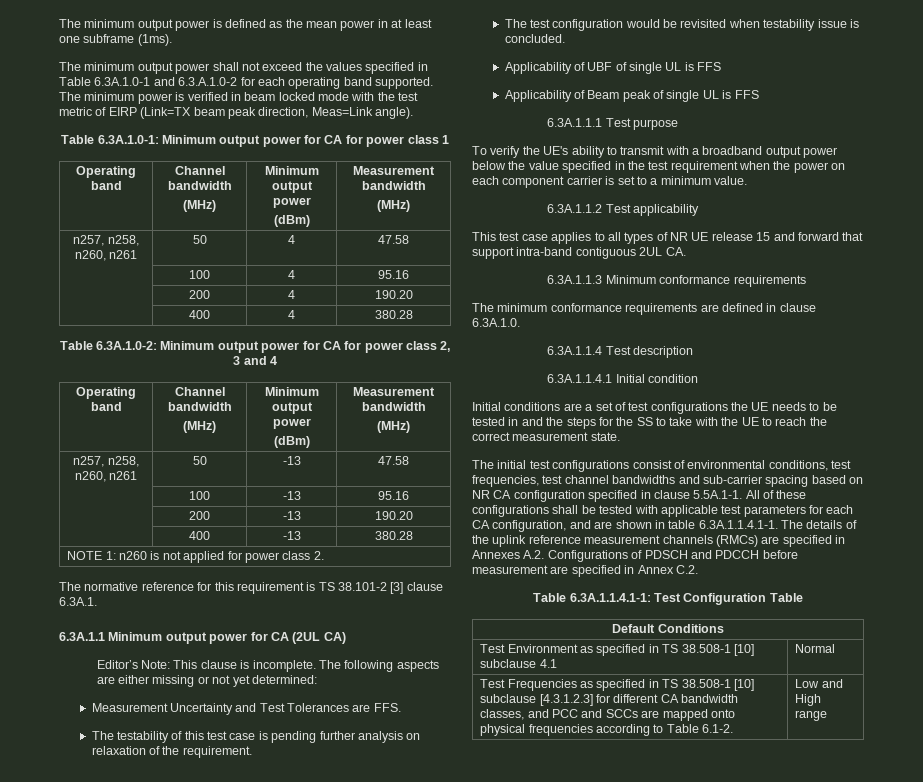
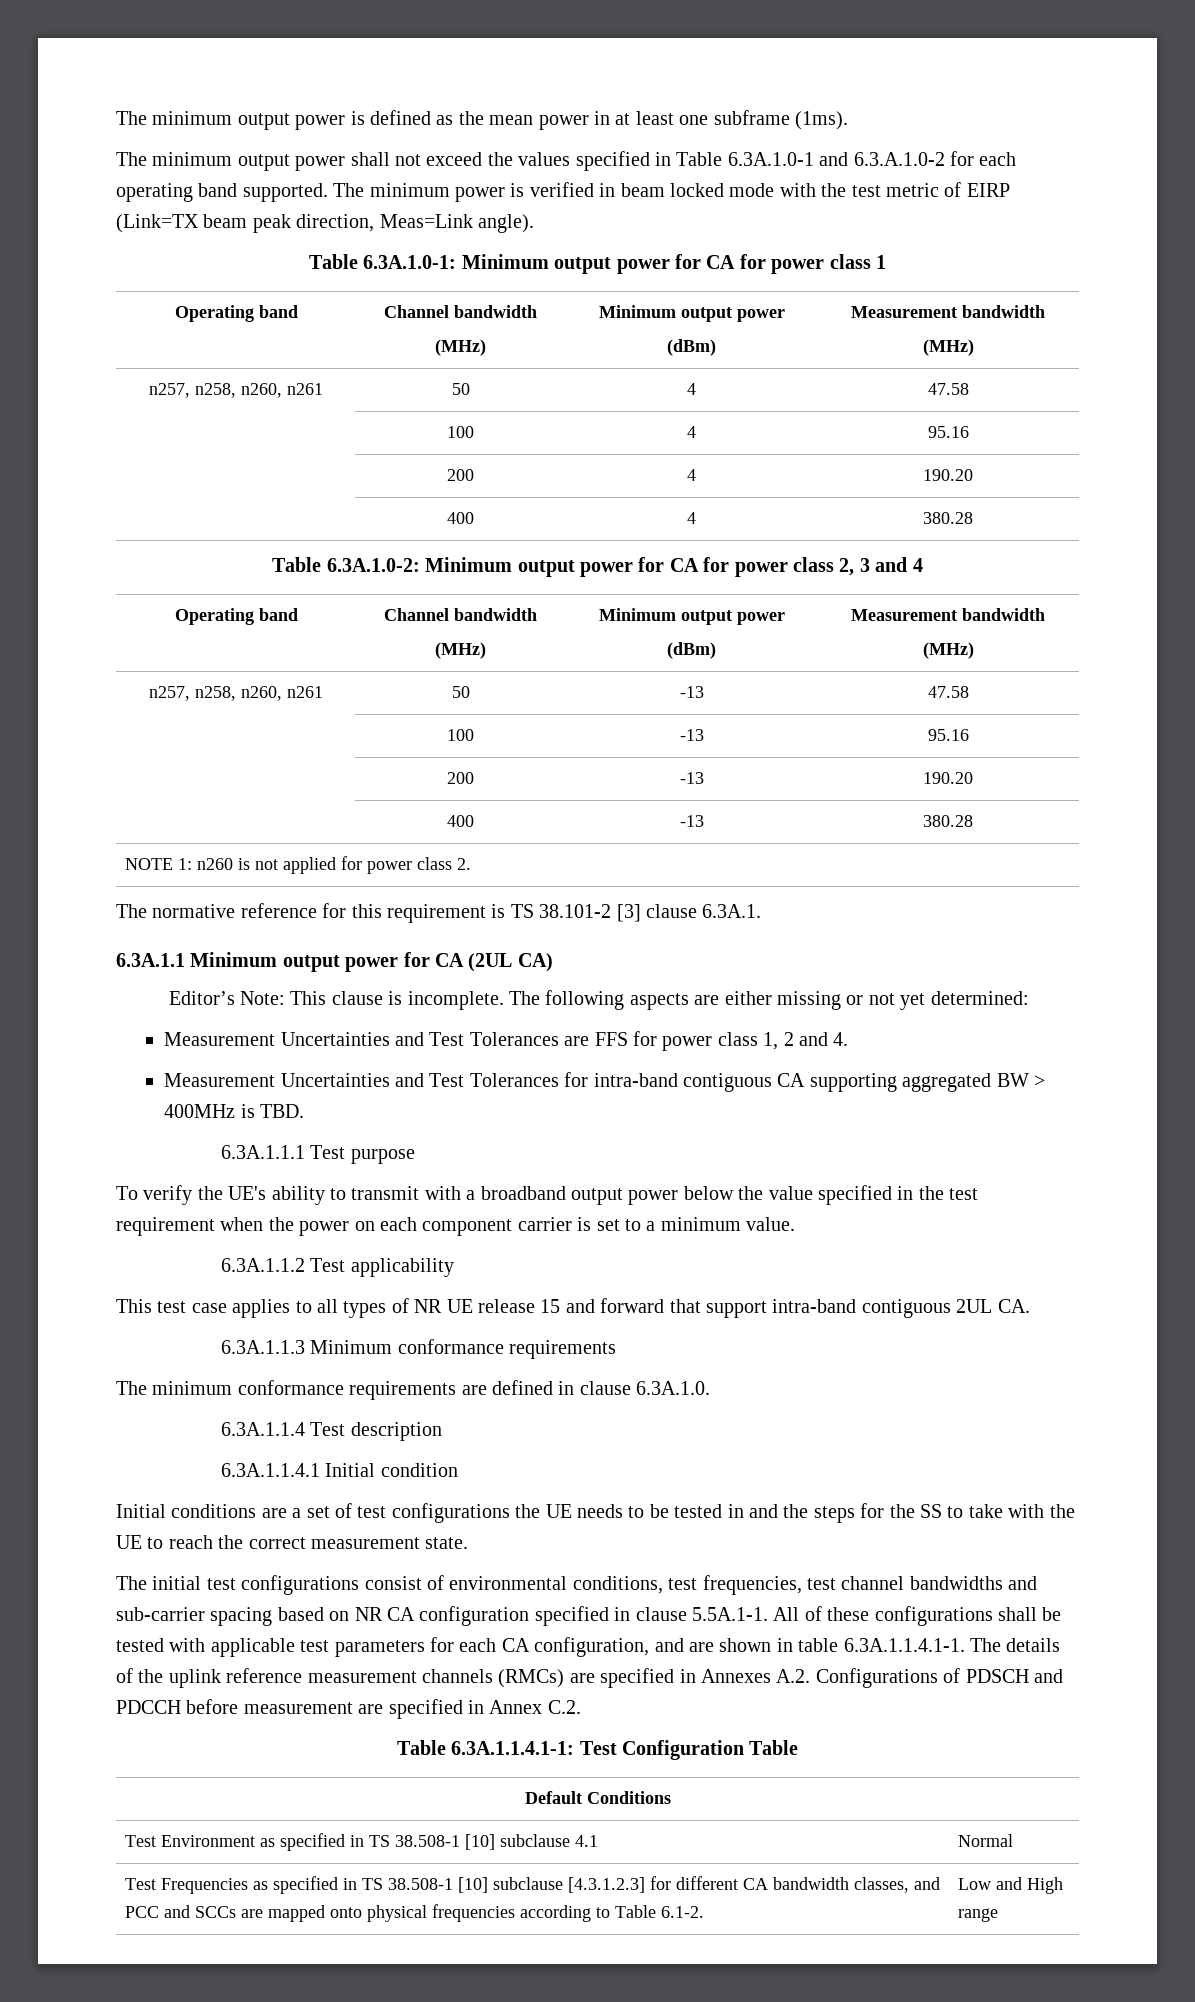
- Measurement Uncertainty and Test Tolerances are FFS.
- The testability of this test case is pending further analysis on relaxation of the requirement.
- The test configuration would be revisited when testability issue is concluded.
- Applicability of UBF of single UL is FFS
- Applicability of Beam peak of single UL is FFS
+ Measurement Uncertainties and Test Tolerances are FFS for power class 1, 2 and 4.
+ Measurement Uncertainties and Test Tolerances for intra-band contiguous CA supporting aggregated BW > 400MHz is TBD.

